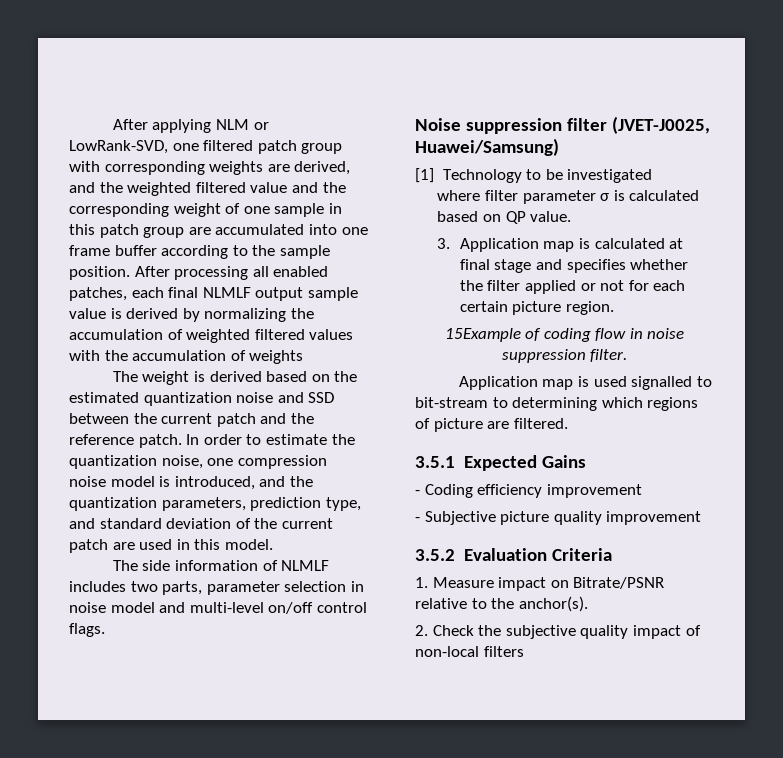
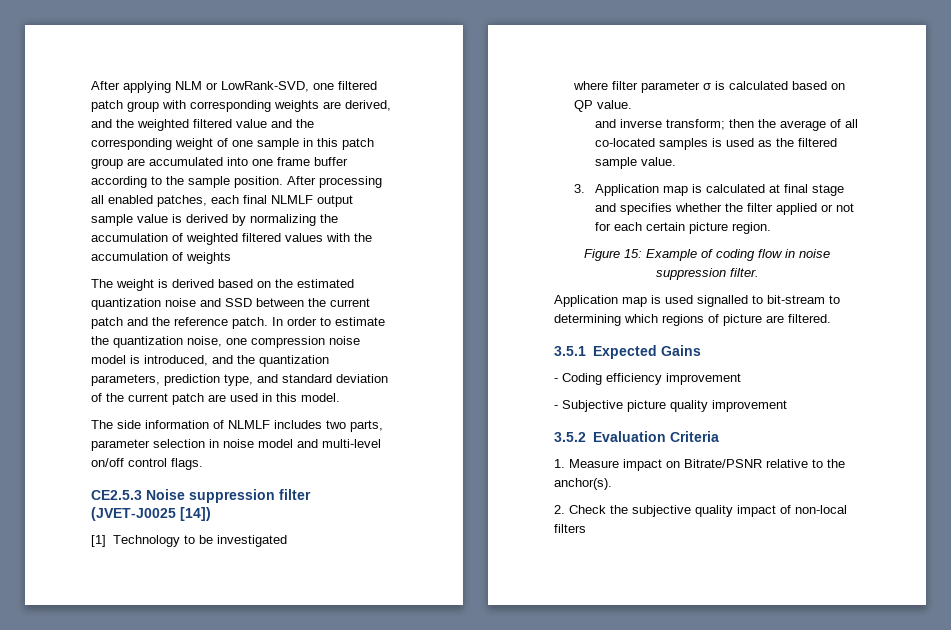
- Noise suppression filter (JVET-J0025, Huawei/Samsung)
+ CE2.5.3 Noise suppression filter (JVET-J0025 [14])
+ and inverse transform; then the average of all co-located samples is used as the filtered sample value.
- 15Example of coding flow in noise suppression filter.
+ Figure 15: Example of coding flow in noise suppression filter.

